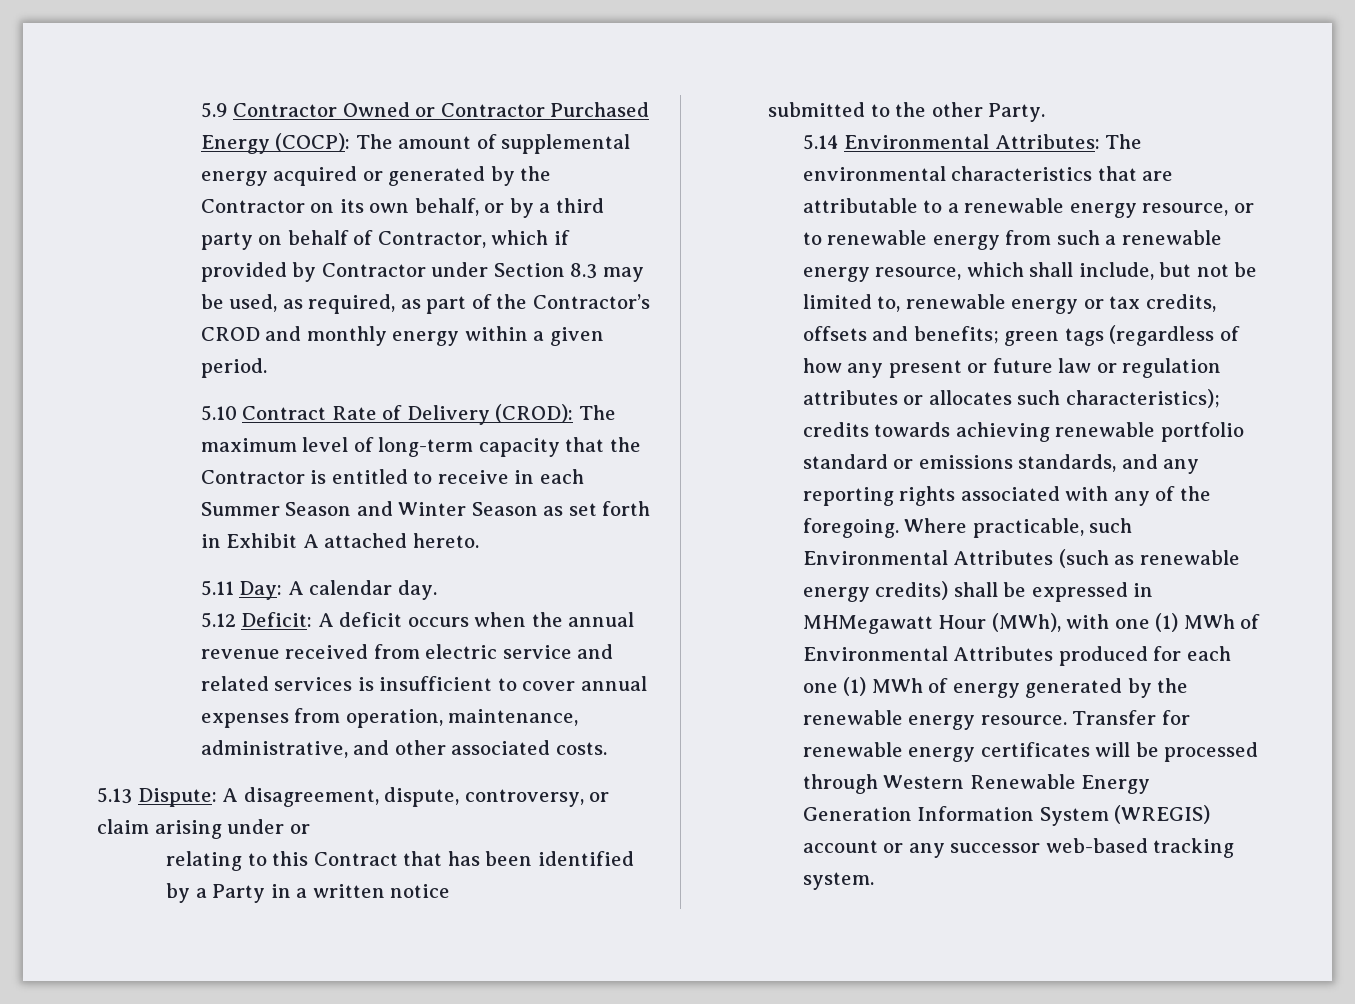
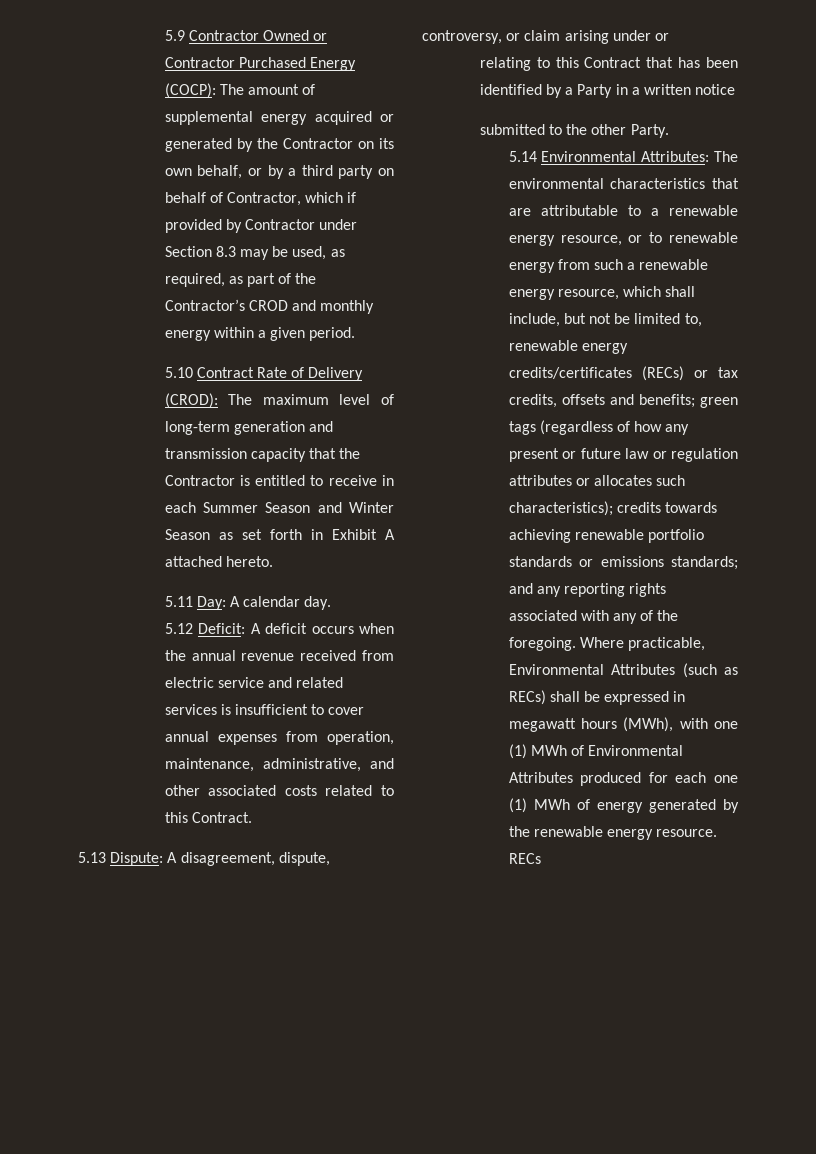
- 5.10 Contract Rate of Delivery (CROD): The maximum level of long-term capacity that the Contractor is entitled to receive in each Summer Season and Winter Season as set forth in Exhibit A attached hereto.
+ 5.10 Contract Rate of Delivery (CROD): The maximum level of long-term generation and transmission capacity that the Contractor is entitled to receive in each Summer Season and Winter Season as set forth in Exhibit A attached hereto.
- 5.12 Deficit: A deficit occurs when the annual revenue received from electric service and related services is insufficient to cover annual expenses from operation, maintenance, administrative, and other associated costs.
+ 5.12 Deficit: A deficit occurs when the annual revenue received from electric service and related services is insufficient to cover annual expenses from operation, maintenance, administrative, and other associated costs related to this Contract.
- The environmental characteristics that are attributable to a renewable energy resource, or to renewable energy from such a renewable energy resource, which shall include, but not be limited to, renewable energy or tax credits, offsets and benefits;
+ The environmental characteristics that are attributable to a renewable energy resource, or to renewable energy from such a renewable energy resource, which shall include, but not be limited to, renewable energy credits/certificates (RECs) or tax credits, offsets and benefits;
- credits towards achieving renewable portfolio standard or emissions standards, and any reporting rights associated with any of the foregoing.
+ credits towards achieving renewable portfolio standards or emissions standards; and any reporting rights associated with any of the foregoing.
- Where practicable, such Environmental Attributes (such as renewable energy credits) shall be expressed in MHMegawatt Hour (MWh), with one (1) MWh of Environmental Attributes produced for each one (1) MWh of energy generated by the renewable energy resource.
+ Where practicable, Environmental Attributes (such as RECs) shall be expressed in megawatt hours (MWh), with one (1) MWh of Environmental Attributes produced for each one (1) MWh of energy generated by the renewable energy resource.
- Transfer for renewable energy certificates will be processed through Western Renewable Energy Generation Information System (WREGIS) account or any successor web-based tracking system.
+ RECs

